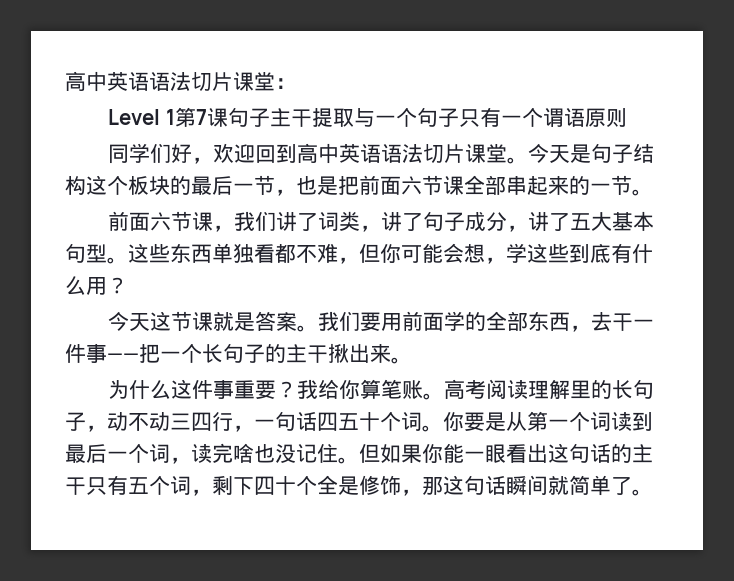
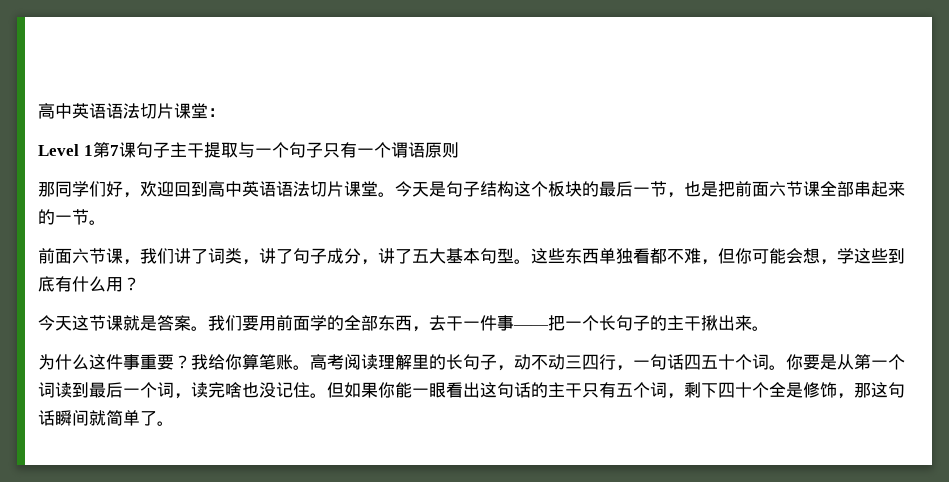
- 同学们好，欢迎回到高中英语语法切片课堂。
+ 那同学们好，欢迎回到高中英语语法切片课堂。

